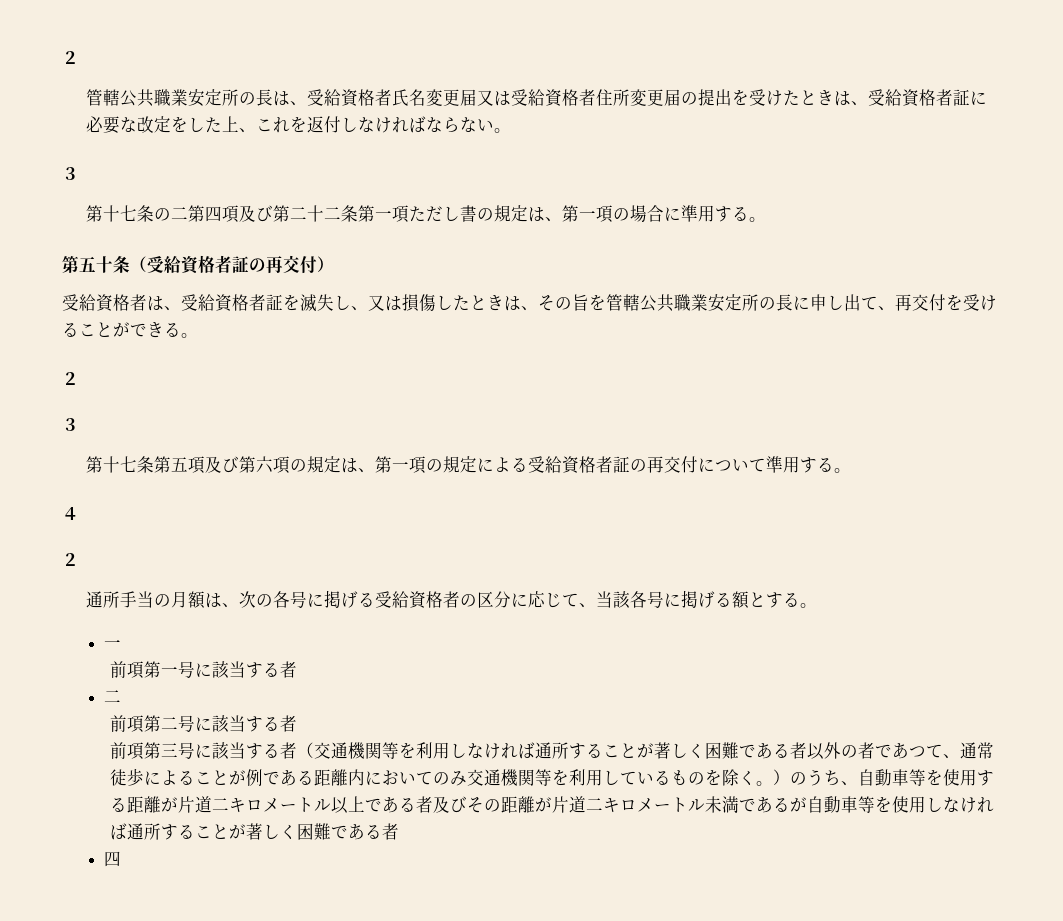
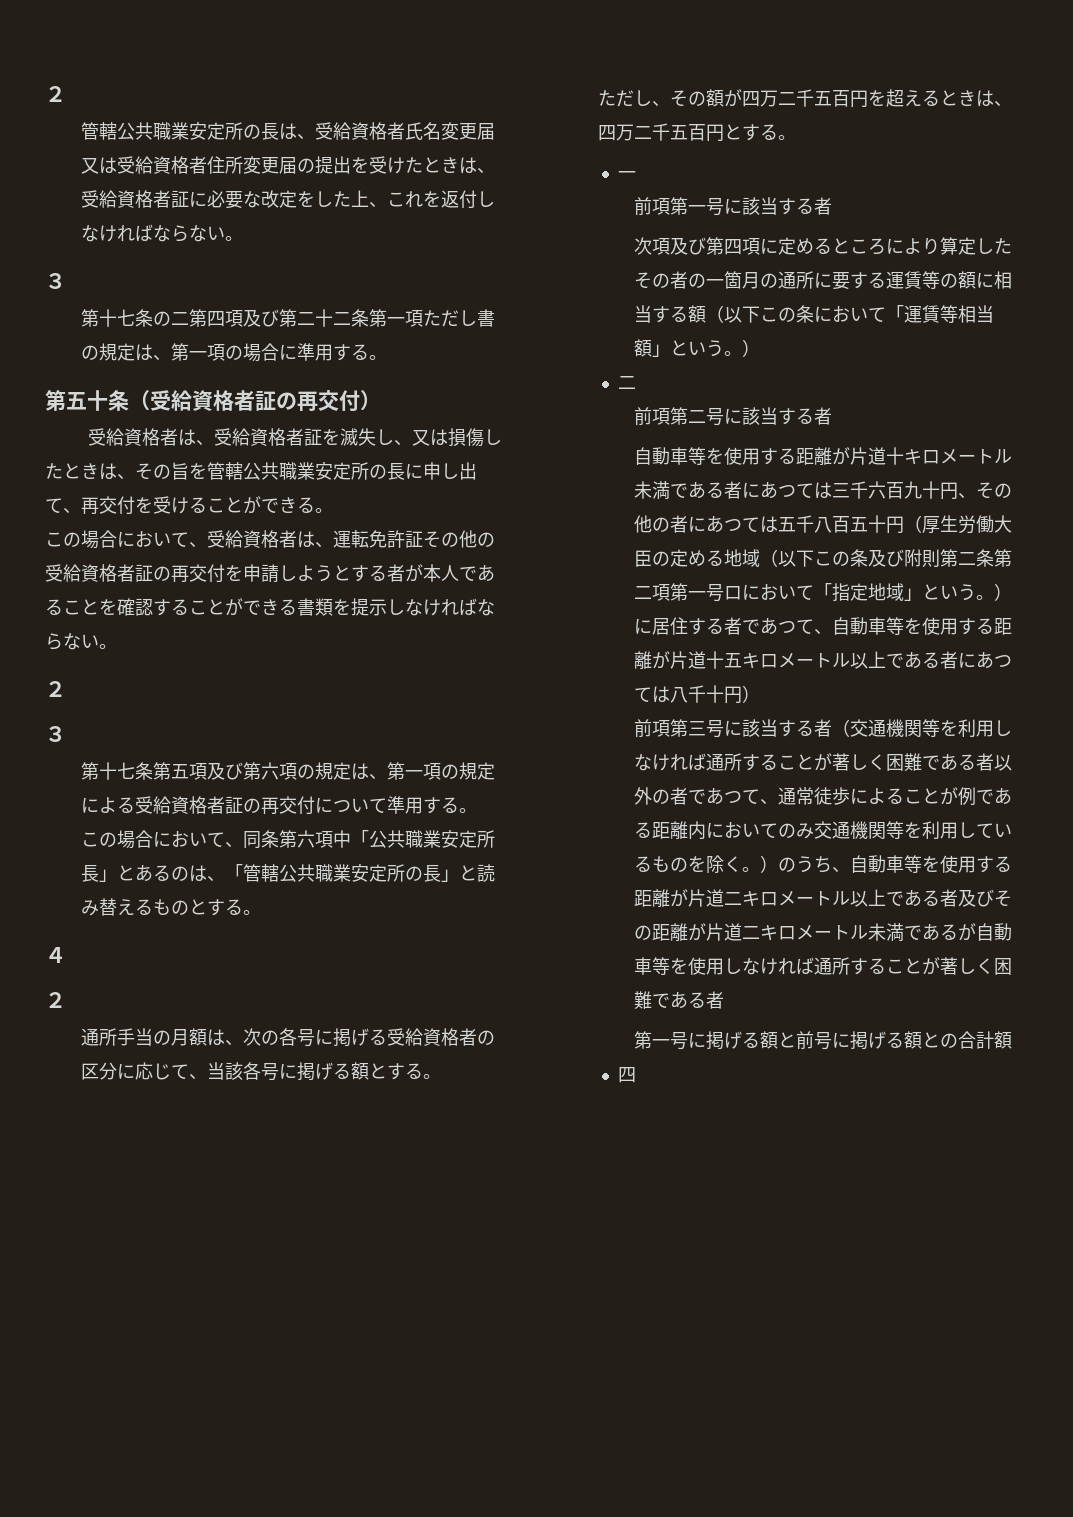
+ この場合において、受給資格者は、運転免許証その他の受給資格者証の再交付を申請しようとする者が本人であることを確認することができる書類を提示しなければならない。
+ この場合において、同条第六項中「公共職業安定所長」とあるのは、「管轄公共職業安定所の長」と読み替えるものとする。
+ ただし、その額が四万二千五百円を超えるときは、四万二千五百円とする。
+ 次項及び第四項に定めるところにより算定したその者の一箇月の通所に要する運賃等の額に相当する額（以下この条において「運賃等相当額」という。）
+ 自動車等を使用する距離が片道十キロメートル未満である者にあつては三千六百九十円、その他の者にあつては五千八百五十円（厚生労働大臣の定める地域（以下この条及び附則第二条第二項第一号ロにおいて「指定地域」という。）に居住する者であつて、自動車等を使用する距離が片道十五キロメートル以上である者にあつては八千十円）
+ 第一号に掲げる額と前号に掲げる額との合計額

